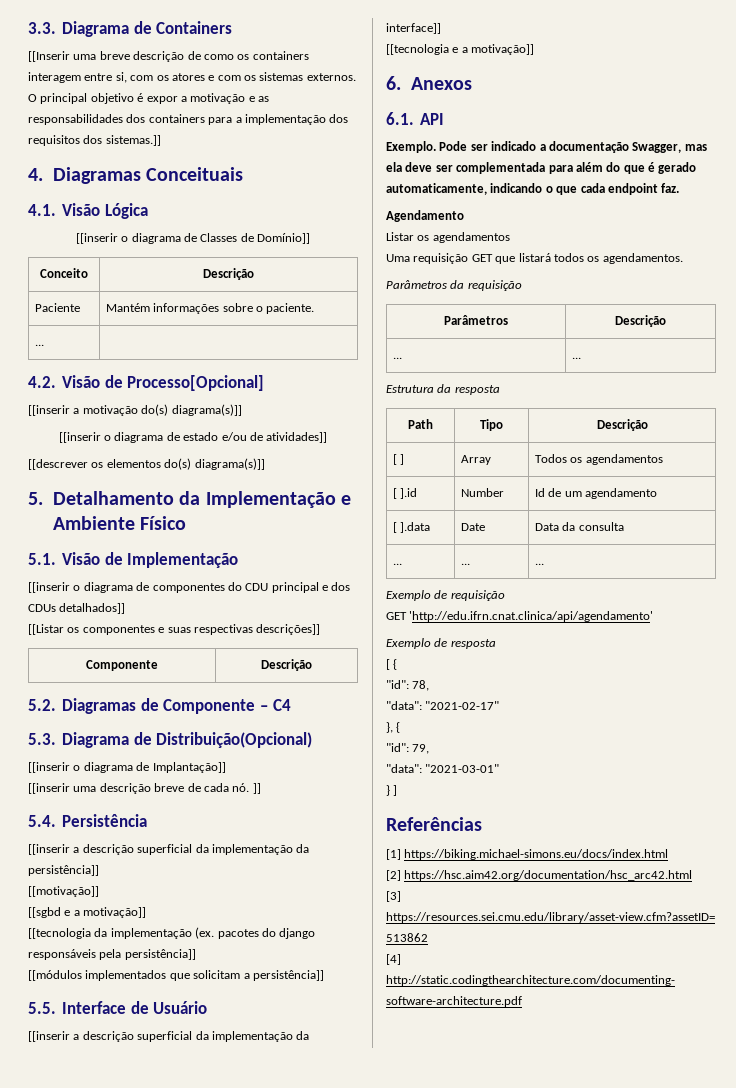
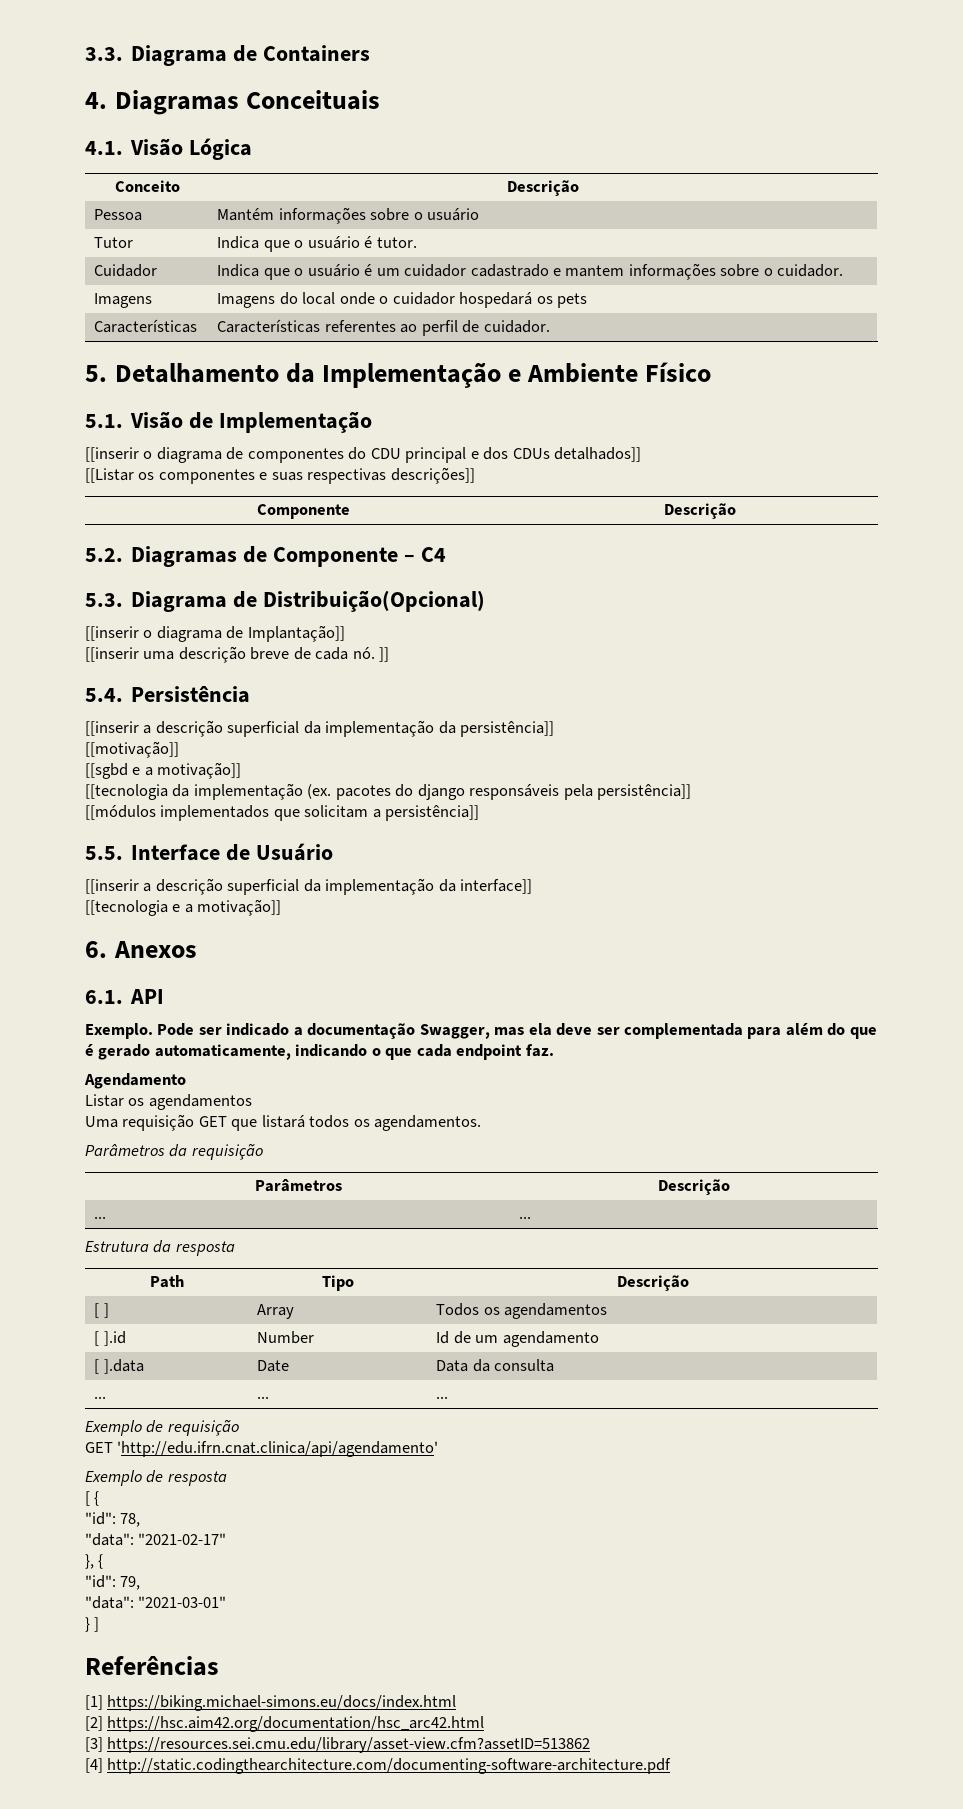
- [[Inserir uma breve descrição de como os containers interagem entre si, com os atores e com os sistemas externos. O principal objetivo é expor a motivação e as responsabilidades dos containers para a implementação dos requisitos dos sistemas.]]
- [[inserir o diagrama de Classes de Domínio]]
- Paciente | Mantém informações sobre o paciente.
- ... |
- 4.2. Visão de Processo[Opcional]
- [[inserir a motivação do(s) diagrama(s)]]
- [[inserir o diagrama de estado e/ou de atividades]]
- [[descrever os elementos do(s) diagrama(s)]]
+ Pessoa | Mantém informações sobre o usuário
+ Tutor | Indica que o usuário é tutor.
+ Cuidador | Indica que o usuário é um cuidador cadastrado e mantem informações sobre o cuidador.
+ Imagens | Imagens do local onde o cuidador hospedará os pets
+ Características | Características referentes ao perfil de cuidador.

